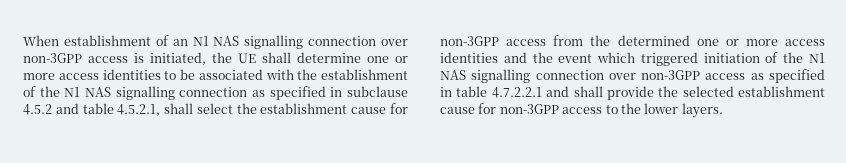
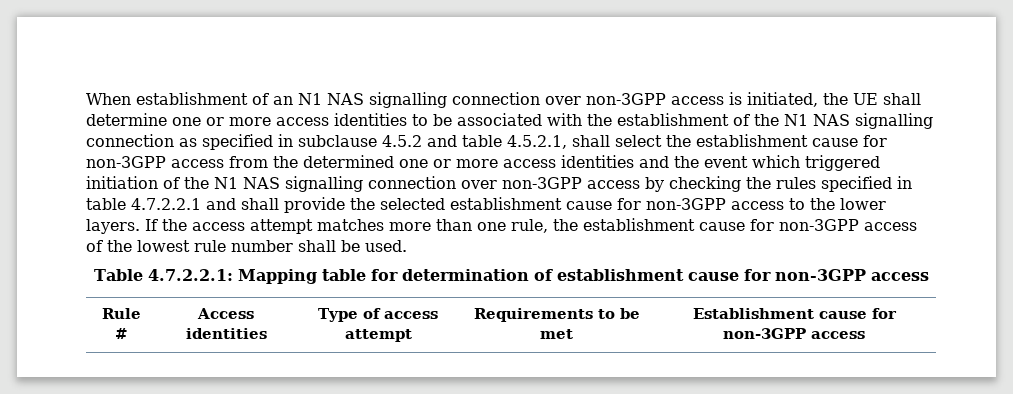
- When establishment of an N1 NAS signalling connection over non-3GPP access is initiated, the UE shall determine one or more access identities to be associated with the establishment of the N1 NAS signalling connection as specified in subclause 4.5.2 and table 4.5.2.1, shall select the establishment cause for non-3GPP access from the determined one or more access identities and the event which triggered initiation of the N1 NAS signalling connection over non-3GPP access as specified in table 4.7.2.2.1 and shall provide the selected establishment cause for non-3GPP access to the lower layers.
+ When establishment of an N1 NAS signalling connection over non-3GPP access is initiated, the UE shall determine one or more access identities to be associated with the establishment of the N1 NAS signalling connection as specified in subclause 4.5.2 and table 4.5.2.1, shall select the establishment cause for non-3GPP access from the determined one or more access identities and the event which triggered initiation of the N1 NAS signalling connection over non-3GPP access by checking the rules specified in table 4.7.2.2.1 and shall provide the selected establishment cause for non-3GPP access to the lower layers.
+ If the access attempt matches more than one rule, the establishment cause for non-3GPP access of the lowest rule number shall be used.
+ Table 4.7.2.2.1: Mapping table for determination of establishment cause for non-3GPP access
+ Rule # | Access identities | Type of access attempt | Requirements to be met | Establishment cause for non-3GPP access

